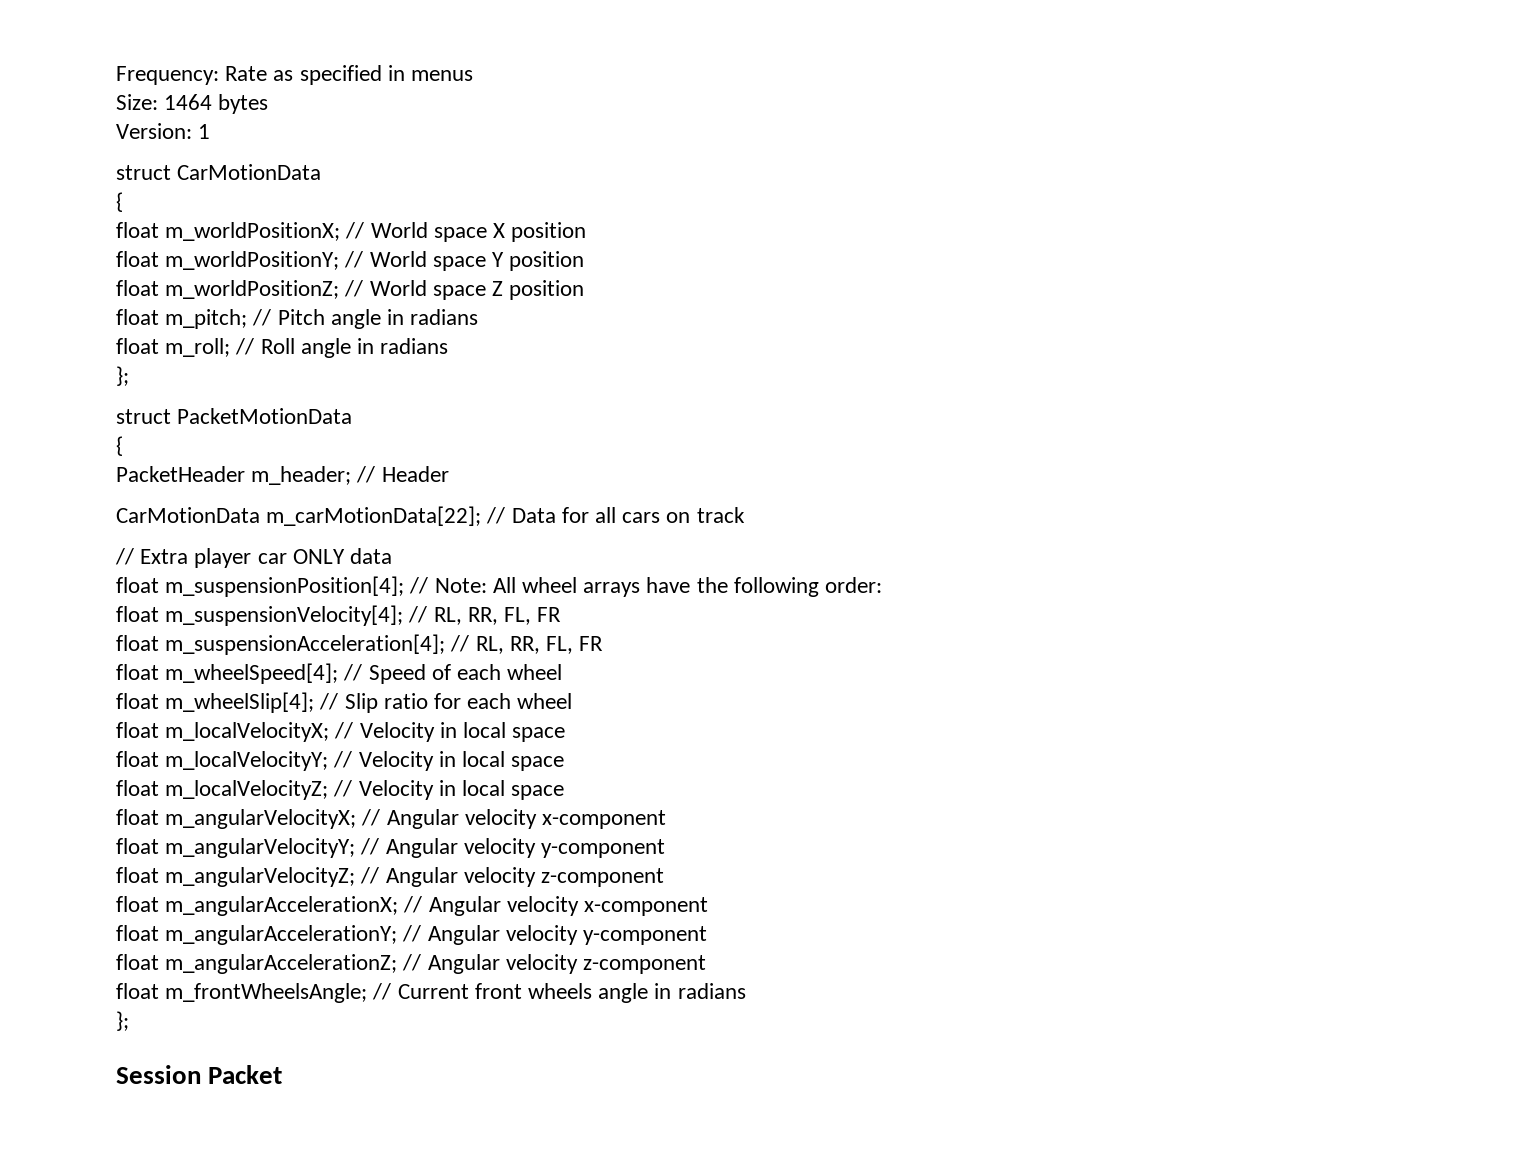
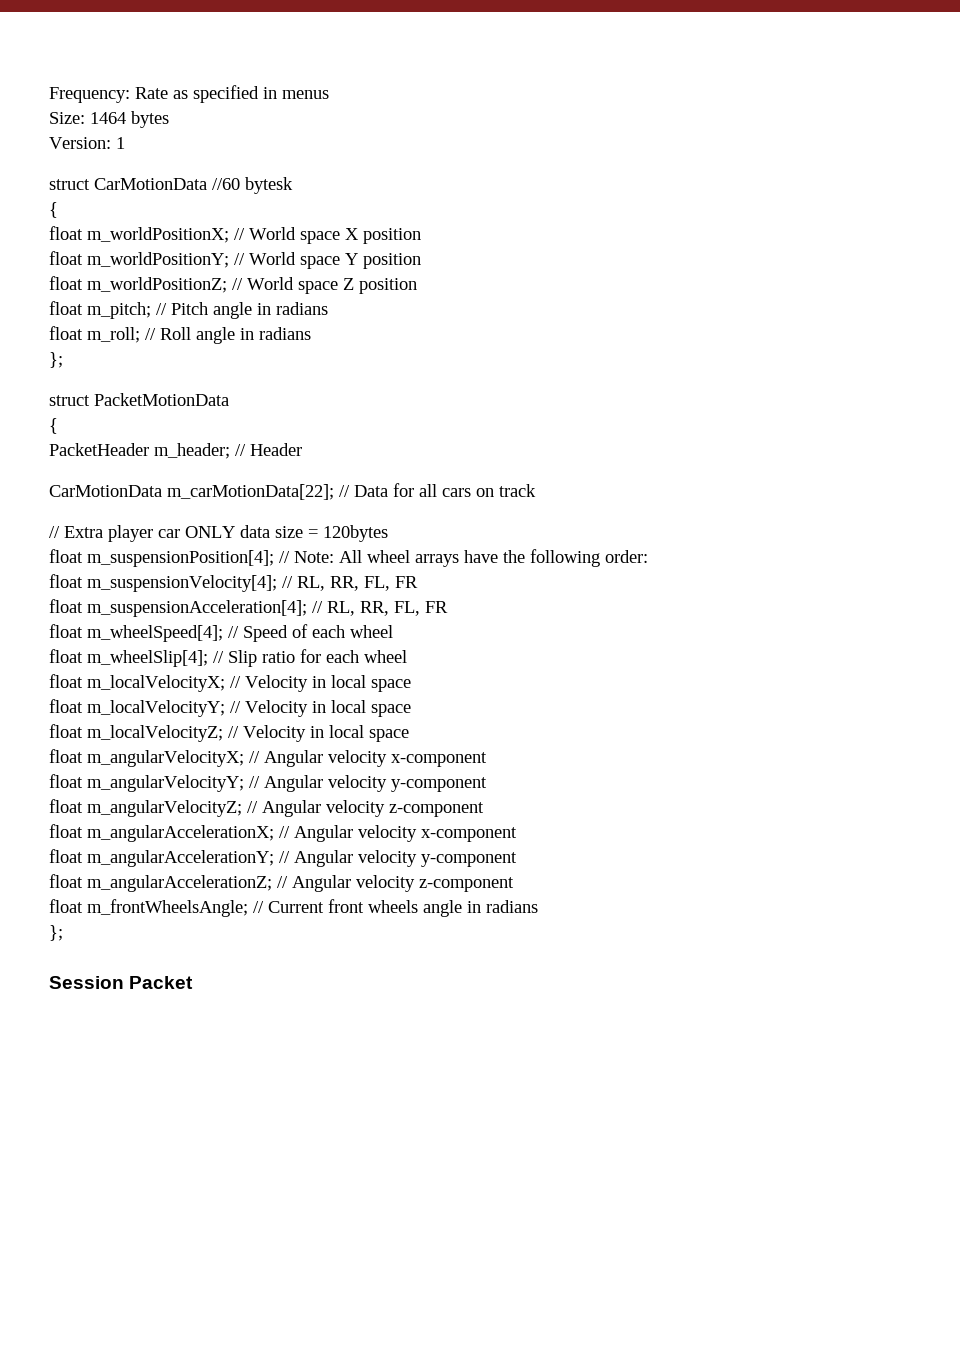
- struct CarMotionData
+ struct CarMotionData //60 bytesk
- // Extra player car ONLY data
+ // Extra player car ONLY data size = 120bytes

